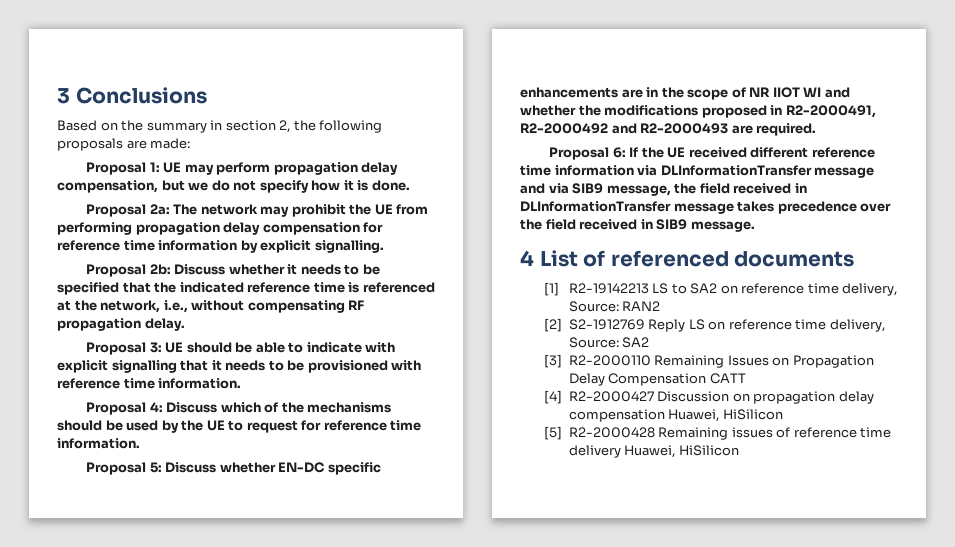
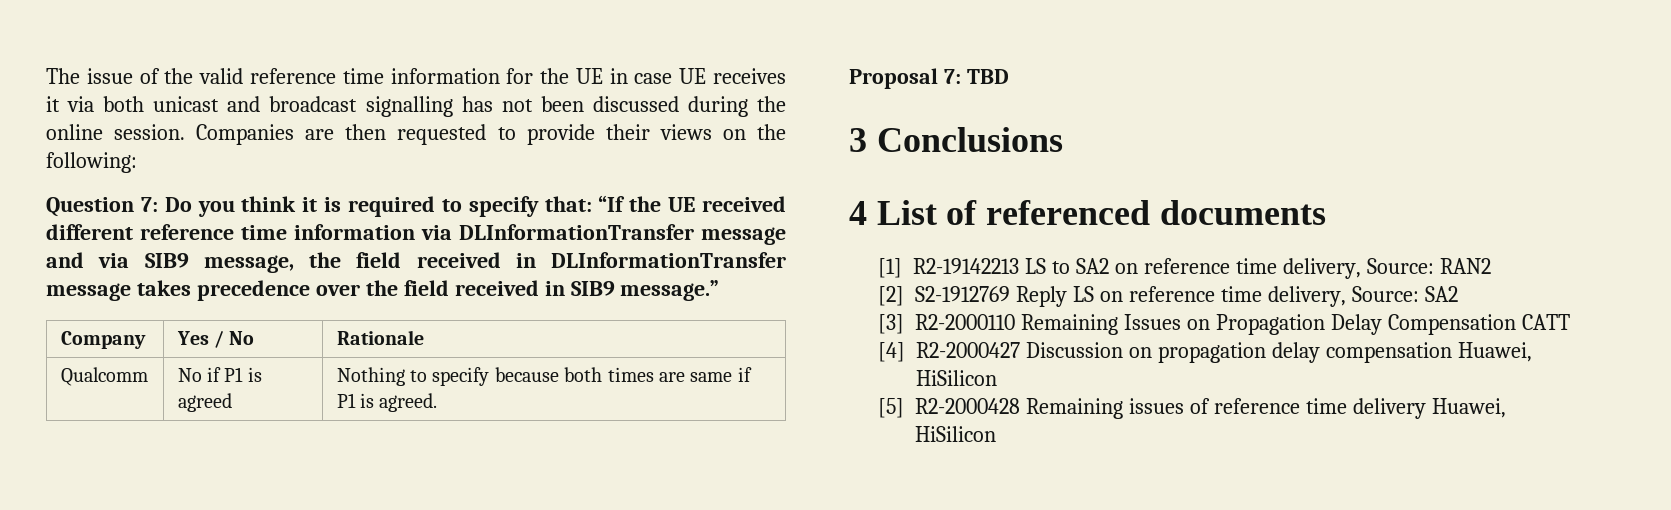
+ The issue of the valid reference time information for the UE in case UE receives it via both unicast and broadcast signalling has not been discussed during the online session. Companies are then requested to provide their views on the following:
+ Question 7: Do you think it is required to specify that: “If the UE received different reference time information via DLInformationTransfer message and via SIB9 message, the field received in DLInformationTransfer message takes precedence over the field received in SIB9 message.”
+ Company | Yes / No | Rationale
+ Qualcomm | No if P1 is agreed | Nothing to specify because both times are same if P1 is agreed.
+ Proposal 7: TBD
  3 Conclusions
- Based on the summary in section 2, the following proposals are made:
- Proposal 1: UE may perform propagation delay compensation, but we do not specify how it is done.
- Proposal 2a: The network may prohibit the UE from performing propagation delay compensation for reference time information by explicit signalling.
- Proposal 2b: Discuss whether it needs to be specified that the indicated reference time is referenced at the network, i.e., without compensating RF propagation delay.
- Proposal 3: UE should be able to indicate with explicit signalling that it needs to be provisioned with reference time information.
- Proposal 4: Discuss which of the mechanisms should be used by the UE to request for reference time information.
- Proposal 5: Discuss whether EN-DC specific enhancements are in the scope of NR IIOT WI and whether the modifications proposed in R2-2000491, R2-2000492 and R2-2000493 are required.
- Proposal 6: If the UE received different reference time information via DLInformationTransfer message and via SIB9 message, the field received in DLInformationTransfer message takes precedence over the field received in SIB9 message.

